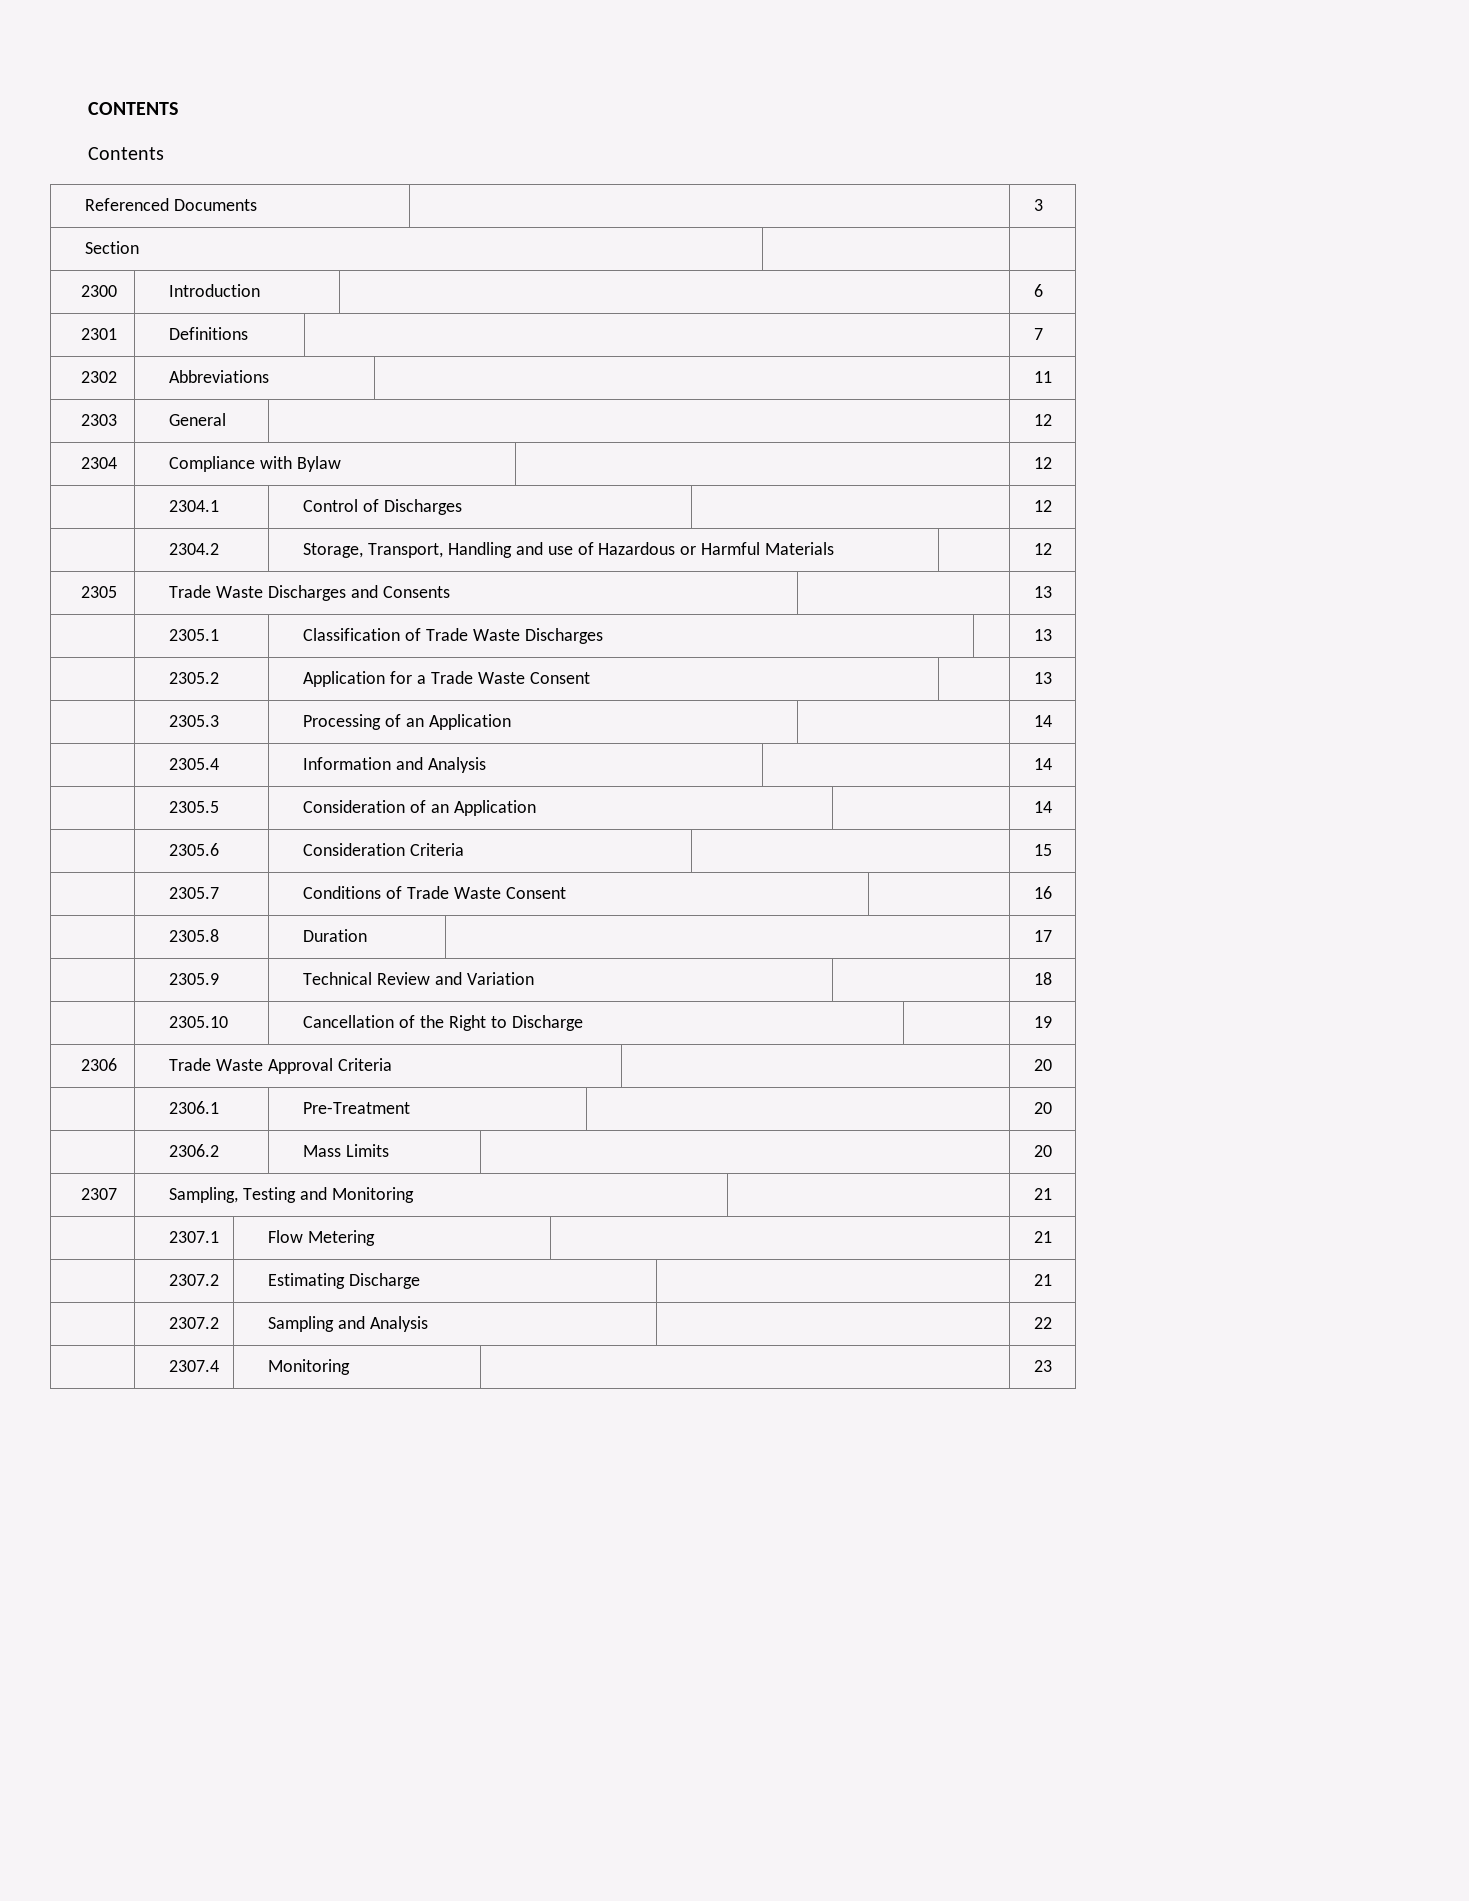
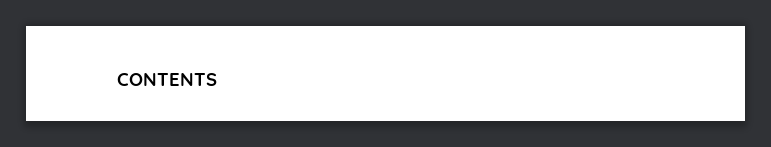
- Contents
- Referenced Documents | | 3
- Section | |
- 2300 | Introduction | | 6
- 2301 | Definitions | | 7
- 2302 | Abbreviations | | 11
- 2303 | General | | 12
- 2304 | Compliance with Bylaw | | 12
- | 2304.1 | Control of Discharges | | 12
- | 2304.2 | Storage, Transport, Handling and use of Hazardous or Harmful Materials | | 12
- 2305 | Trade Waste Discharges and Consents | | 13
- | 2305.1 | Classification of Trade Waste Discharges | | 13
- | 2305.2 | Application for a Trade Waste Consent | | 13
- | 2305.3 | Processing of an Application | | 14
- | 2305.4 | Information and Analysis | | 14
- | 2305.5 | Consideration of an Application | | 14
- | 2305.6 | Consideration Criteria | | 15
- | 2305.7 | Conditions of Trade Waste Consent | | 16
- | 2305.8 | Duration | | 17
- | 2305.9 | Technical Review and Variation | | 18
- | 2305.10 | Cancellation of the Right to Discharge | | 19
- 2306 | Trade Waste Approval Criteria | | 20
- | 2306.1 | Pre-Treatment | | 20
- | 2306.2 | Mass Limits | | 20
- 2307 | Sampling, Testing and Monitoring | | 21
- | 2307.1 | Flow Metering | | 21
- | 2307.2 | Estimating Discharge | | 21
- | 2307.2 | Sampling and Analysis | | 22
- | 2307.4 | Monitoring | | 23

